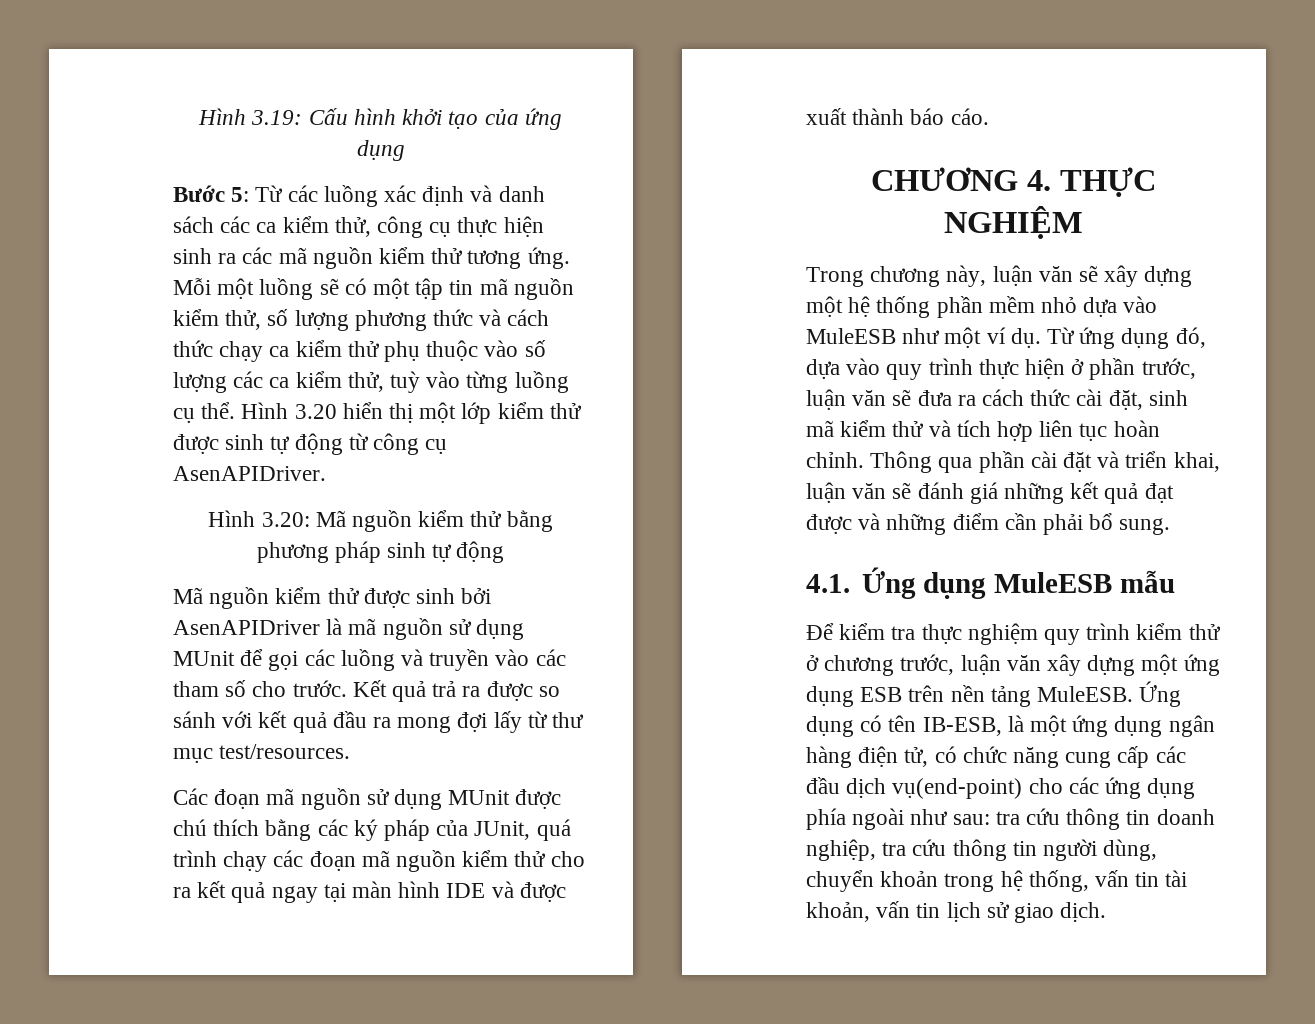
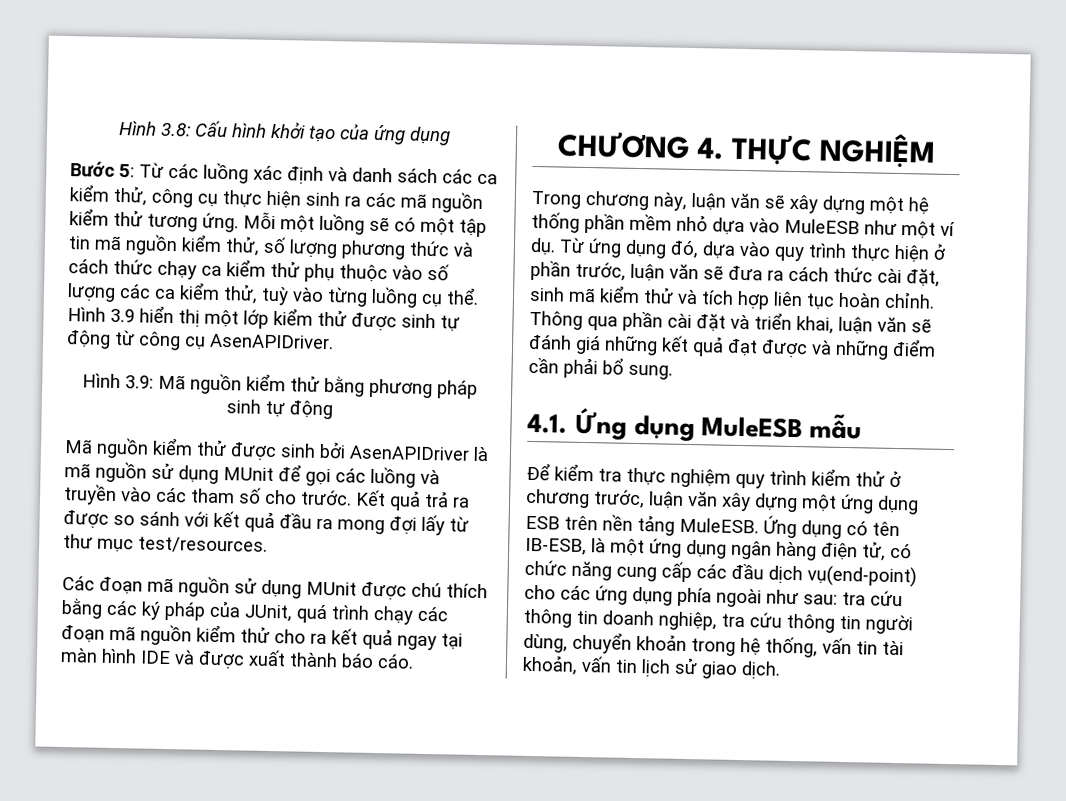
- Hình 3.19: Cấu hình khởi tạo của ứng dụng
+ Hình 3.8: Cấu hình khởi tạo của ứng dụng
- Hình 3.20 hiển thị một lớp kiểm thử được sinh tự động từ công cụ AsenAPIDriver.
+ Hình 3.9 hiển thị một lớp kiểm thử được sinh tự động từ công cụ AsenAPIDriver.
- Hình 3.20: Mã nguồn kiểm thử bằng phương pháp sinh tự động
+ Hình 3.9: Mã nguồn kiểm thử bằng phương pháp sinh tự động

